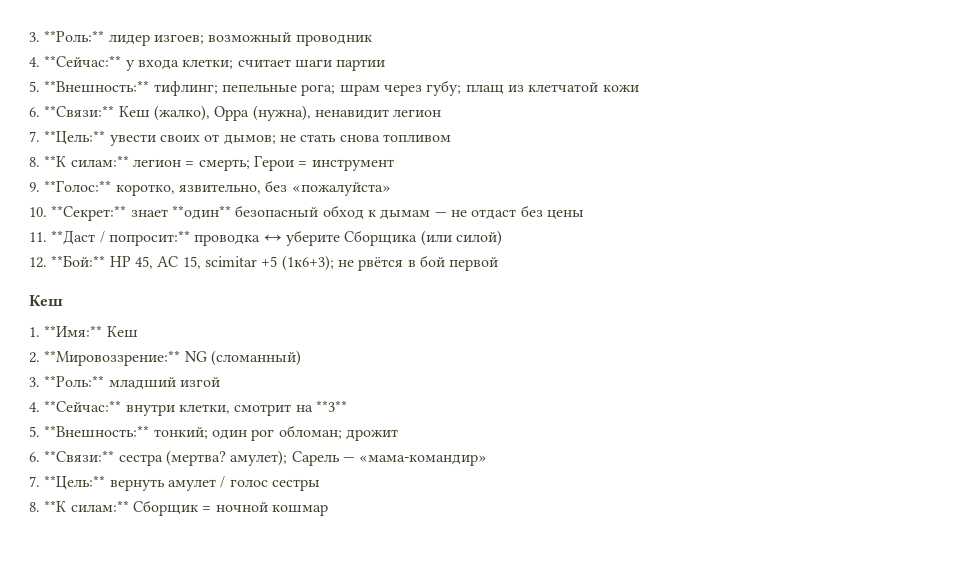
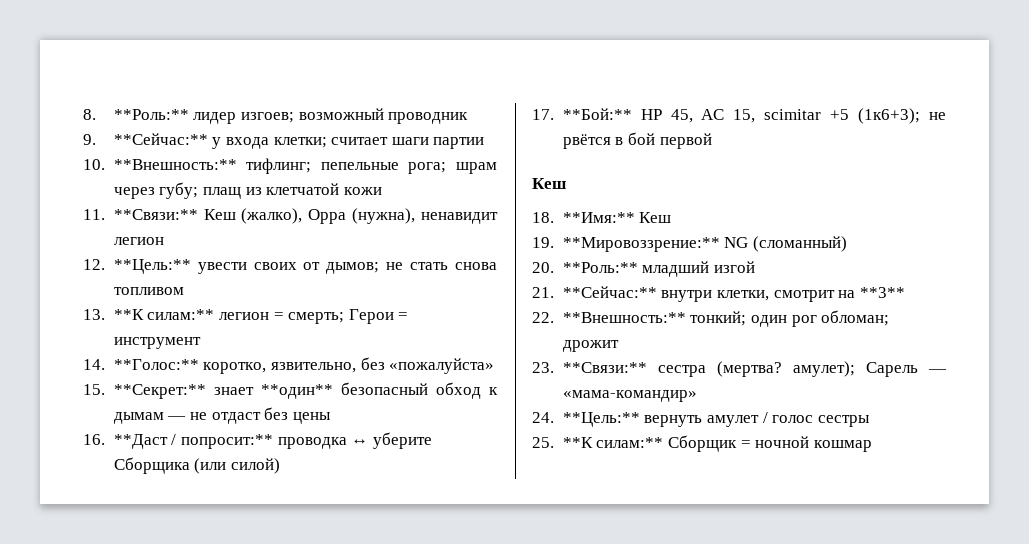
- 3. **Роль:** лидер изгоев; возможный проводник
+ 8. **Роль:** лидер изгоев; возможный проводник
- 4. **Сейчас:** у входа клетки; считает шаги партии
+ 9. **Сейчас:** у входа клетки; считает шаги партии
- 5. **Внешность:** тифлинг; пепельные рога; шрам через губу; плащ из клетчатой кожи
+ 10. **Внешность:** тифлинг; пепельные рога; шрам через губу; плащ из клетчатой кожи
- 6. **Связи:** Кеш (жалко), Орра (нужна), ненавидит легион
+ 11. **Связи:** Кеш (жалко), Орра (нужна), ненавидит легион
- 7. **Цель:** увести своих от дымов; не стать снова топливом
+ 12. **Цель:** увести своих от дымов; не стать снова топливом
- 8. **К силам:** легион = смерть; Герои = инструмент
+ 13. **К силам:** легион = смерть; Герои = инструмент
- 9. **Голос:** коротко, язвительно, без «пожалуйста»
+ 14. **Голос:** коротко, язвительно, без «пожалуйста»
- 10. **Секрет:** знает **один** безопасный обход к дымам — не отдаст без цены
+ 15. **Секрет:** знает **один** безопасный обход к дымам — не отдаст без цены
- 11. **Даст / попросит:** проводка ↔ уберите Сборщика (или силой)
+ 16. **Даст / попросит:** проводка ↔ уберите Сборщика (или силой)
- 12. **Бой:** HP 45, AC 15, scimitar +5 (1к6+3); не рвётся в бой первой
+ 17. **Бой:** HP 45, AC 15, scimitar +5 (1к6+3); не рвётся в бой первой
- 1. **Имя:** Кеш
+ 18. **Имя:** Кеш
- 2. **Мировоззрение:** NG (сломанный)
+ 19. **Мировоззрение:** NG (сломанный)
- 3. **Роль:** младший изгой
+ 20. **Роль:** младший изгой
- 4. **Сейчас:** внутри клетки, смотрит на **3**
+ 21. **Сейчас:** внутри клетки, смотрит на **3**
- 5. **Внешность:** тонкий; один рог обломан; дрожит
+ 22. **Внешность:** тонкий; один рог обломан; дрожит
- 6. **Связи:** сестра (мертва? амулет); Сарель — «мама-командир»
+ 23. **Связи:** сестра (мертва? амулет); Сарель — «мама-командир»
- 7. **Цель:** вернуть амулет / голос сестры
+ 24. **Цель:** вернуть амулет / голос сестры
- 8. **К силам:** Сборщик = ночной кошмар
+ 25. **К силам:** Сборщик = ночной кошмар

